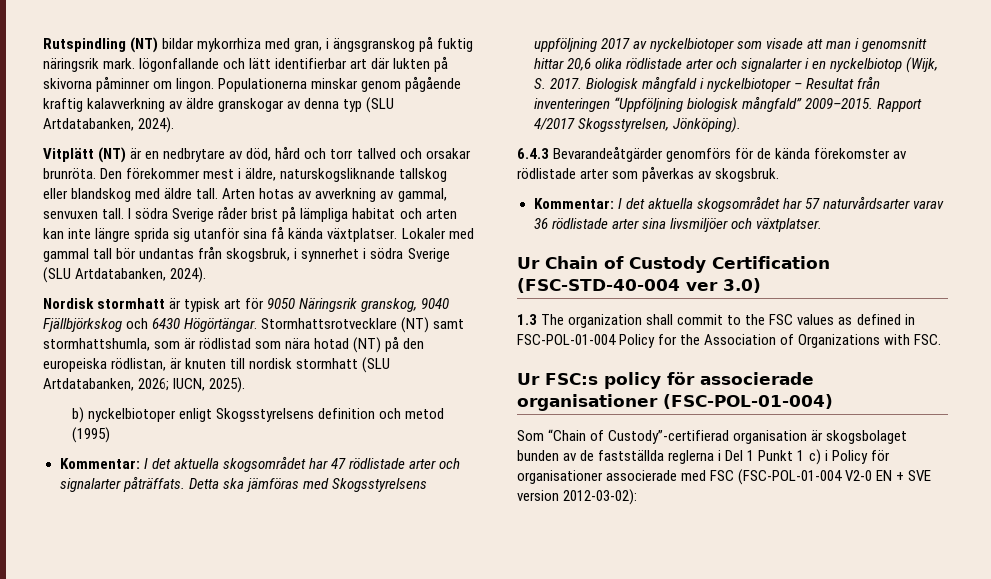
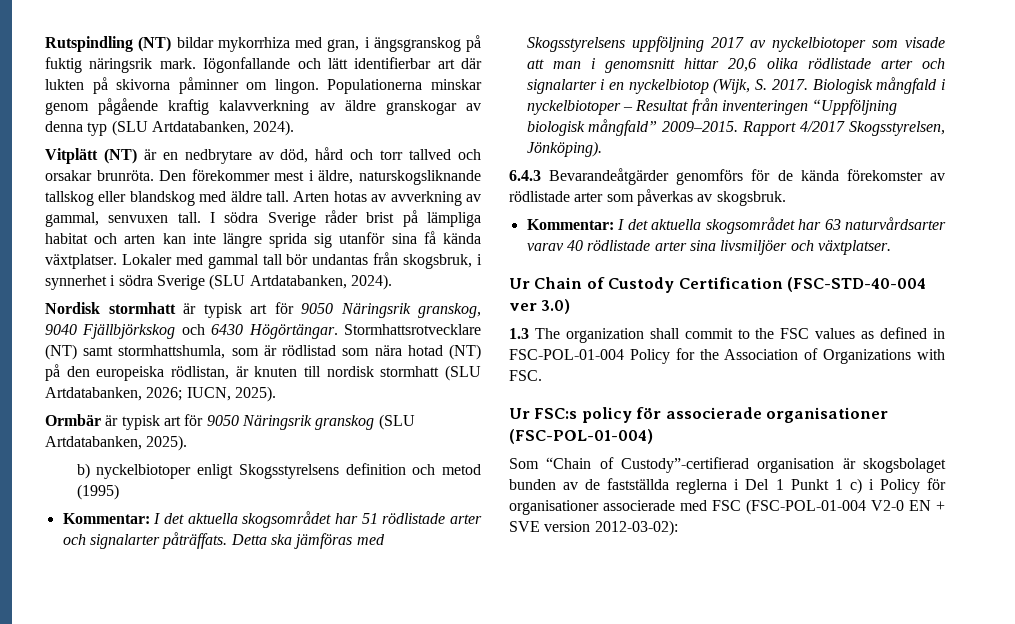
+ Ormbär är typisk art för 9050 Näringsrik granskog (SLU Artdatabanken, 2025).
- Kommentar: I det aktuella skogsområdet har 47 rödlistade arter och signalarter påträffats.
+ Kommentar: I det aktuella skogsområdet har 51 rödlistade arter och signalarter påträffats.
- Kommentar: I det aktuella skogsområdet har 57 naturvårdsarter varav 36 rödlistade arter sina livsmiljöer och växtplatser.
+ Kommentar: I det aktuella skogsområdet har 63 naturvårdsarter varav 40 rödlistade arter sina livsmiljöer och växtplatser.

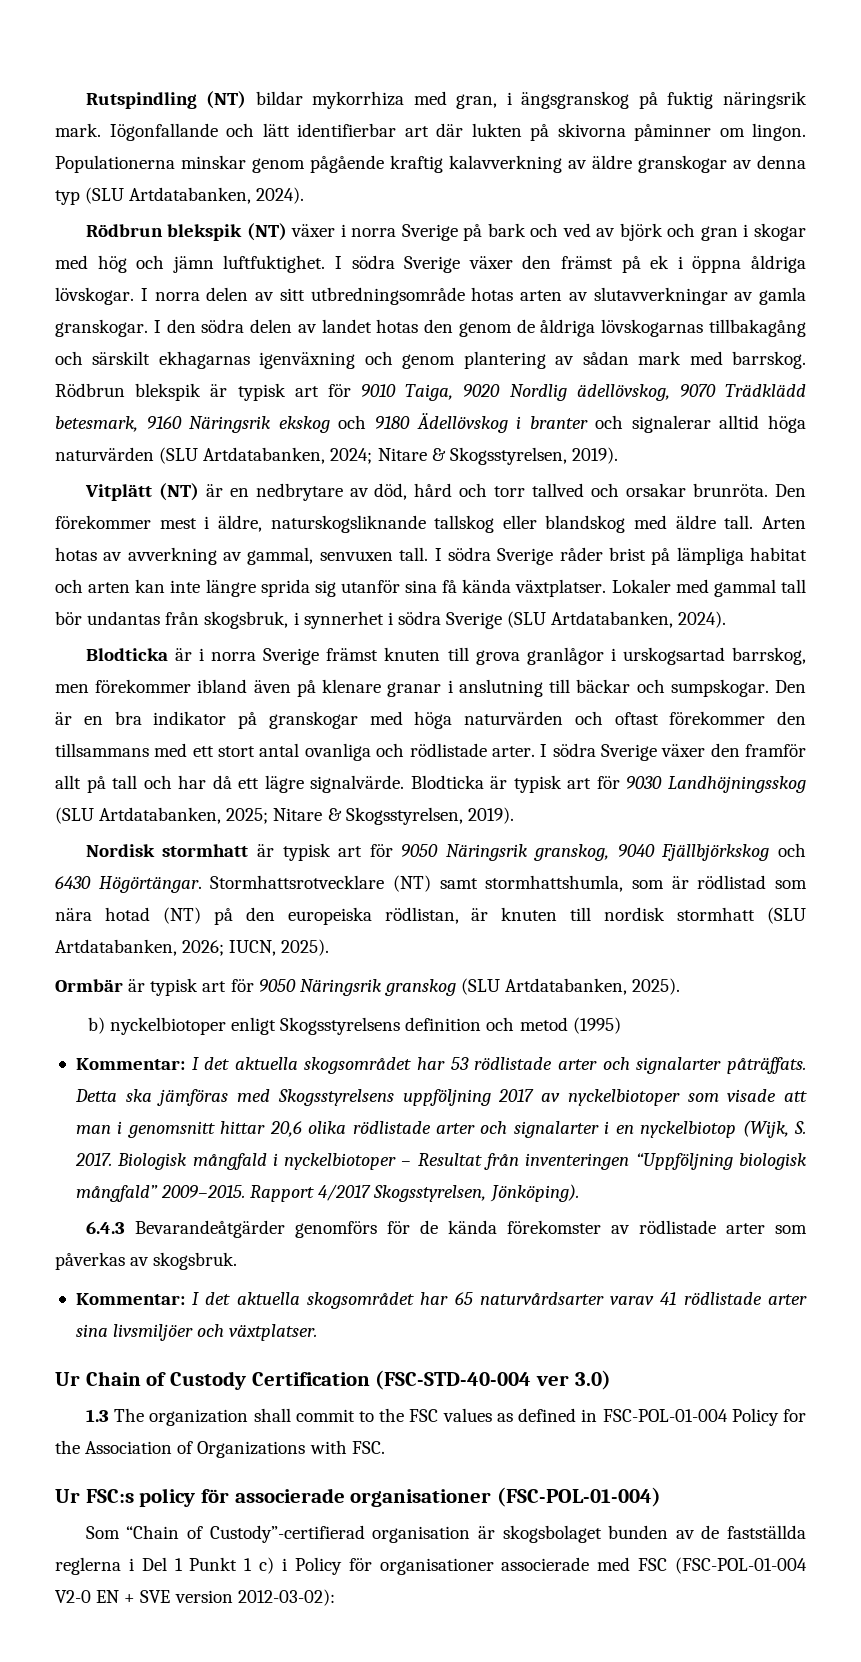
+ Rödbrun blekspik (NT) växer i norra Sverige på bark och ved av björk och gran i skogar med hög och jämn luftfuktighet. I södra Sverige växer den främst på ek i öppna åldriga lövskogar. I norra delen av sitt utbredningsområde hotas arten av slutavverkningar av gamla granskogar. I den södra delen av landet hotas den genom de åldriga lövskogarnas tillbakagång och särskilt ekhagarnas igenväxning och genom plantering av sådan mark med barrskog. Rödbrun blekspik är typisk art för 9010 Taiga, 9020 Nordlig ädellövskog, 9070 Trädklädd betesmark, 9160 Näringsrik ekskog och 9180 Ädellövskog i branter och signalerar alltid höga naturvärden (SLU Artdatabanken, 2024; Nitare & Skogsstyrelsen, 2019).
+ Blodticka är i norra Sverige främst knuten till grova granlågor i urskogsartad barrskog, men förekommer ibland även på klenare granar i anslutning till bäckar och sumpskogar. Den är en bra indikator på granskogar med höga naturvärden och oftast förekommer den tillsammans med ett stort antal ovanliga och rödlistade arter. I södra Sverige växer den framför allt på tall och har då ett lägre signalvärde. Blodticka är typisk art för 9030 Landhöjningsskog (SLU Artdatabanken, 2025; Nitare & Skogsstyrelsen, 2019).
- Kommentar: I det aktuella skogsområdet har 51 rödlistade arter och signalarter påträffats.
+ Kommentar: I det aktuella skogsområdet har 53 rödlistade arter och signalarter påträffats.
- Kommentar: I det aktuella skogsområdet har 63 naturvårdsarter varav 40 rödlistade arter sina livsmiljöer och växtplatser.
+ Kommentar: I det aktuella skogsområdet har 65 naturvårdsarter varav 41 rödlistade arter sina livsmiljöer och växtplatser.

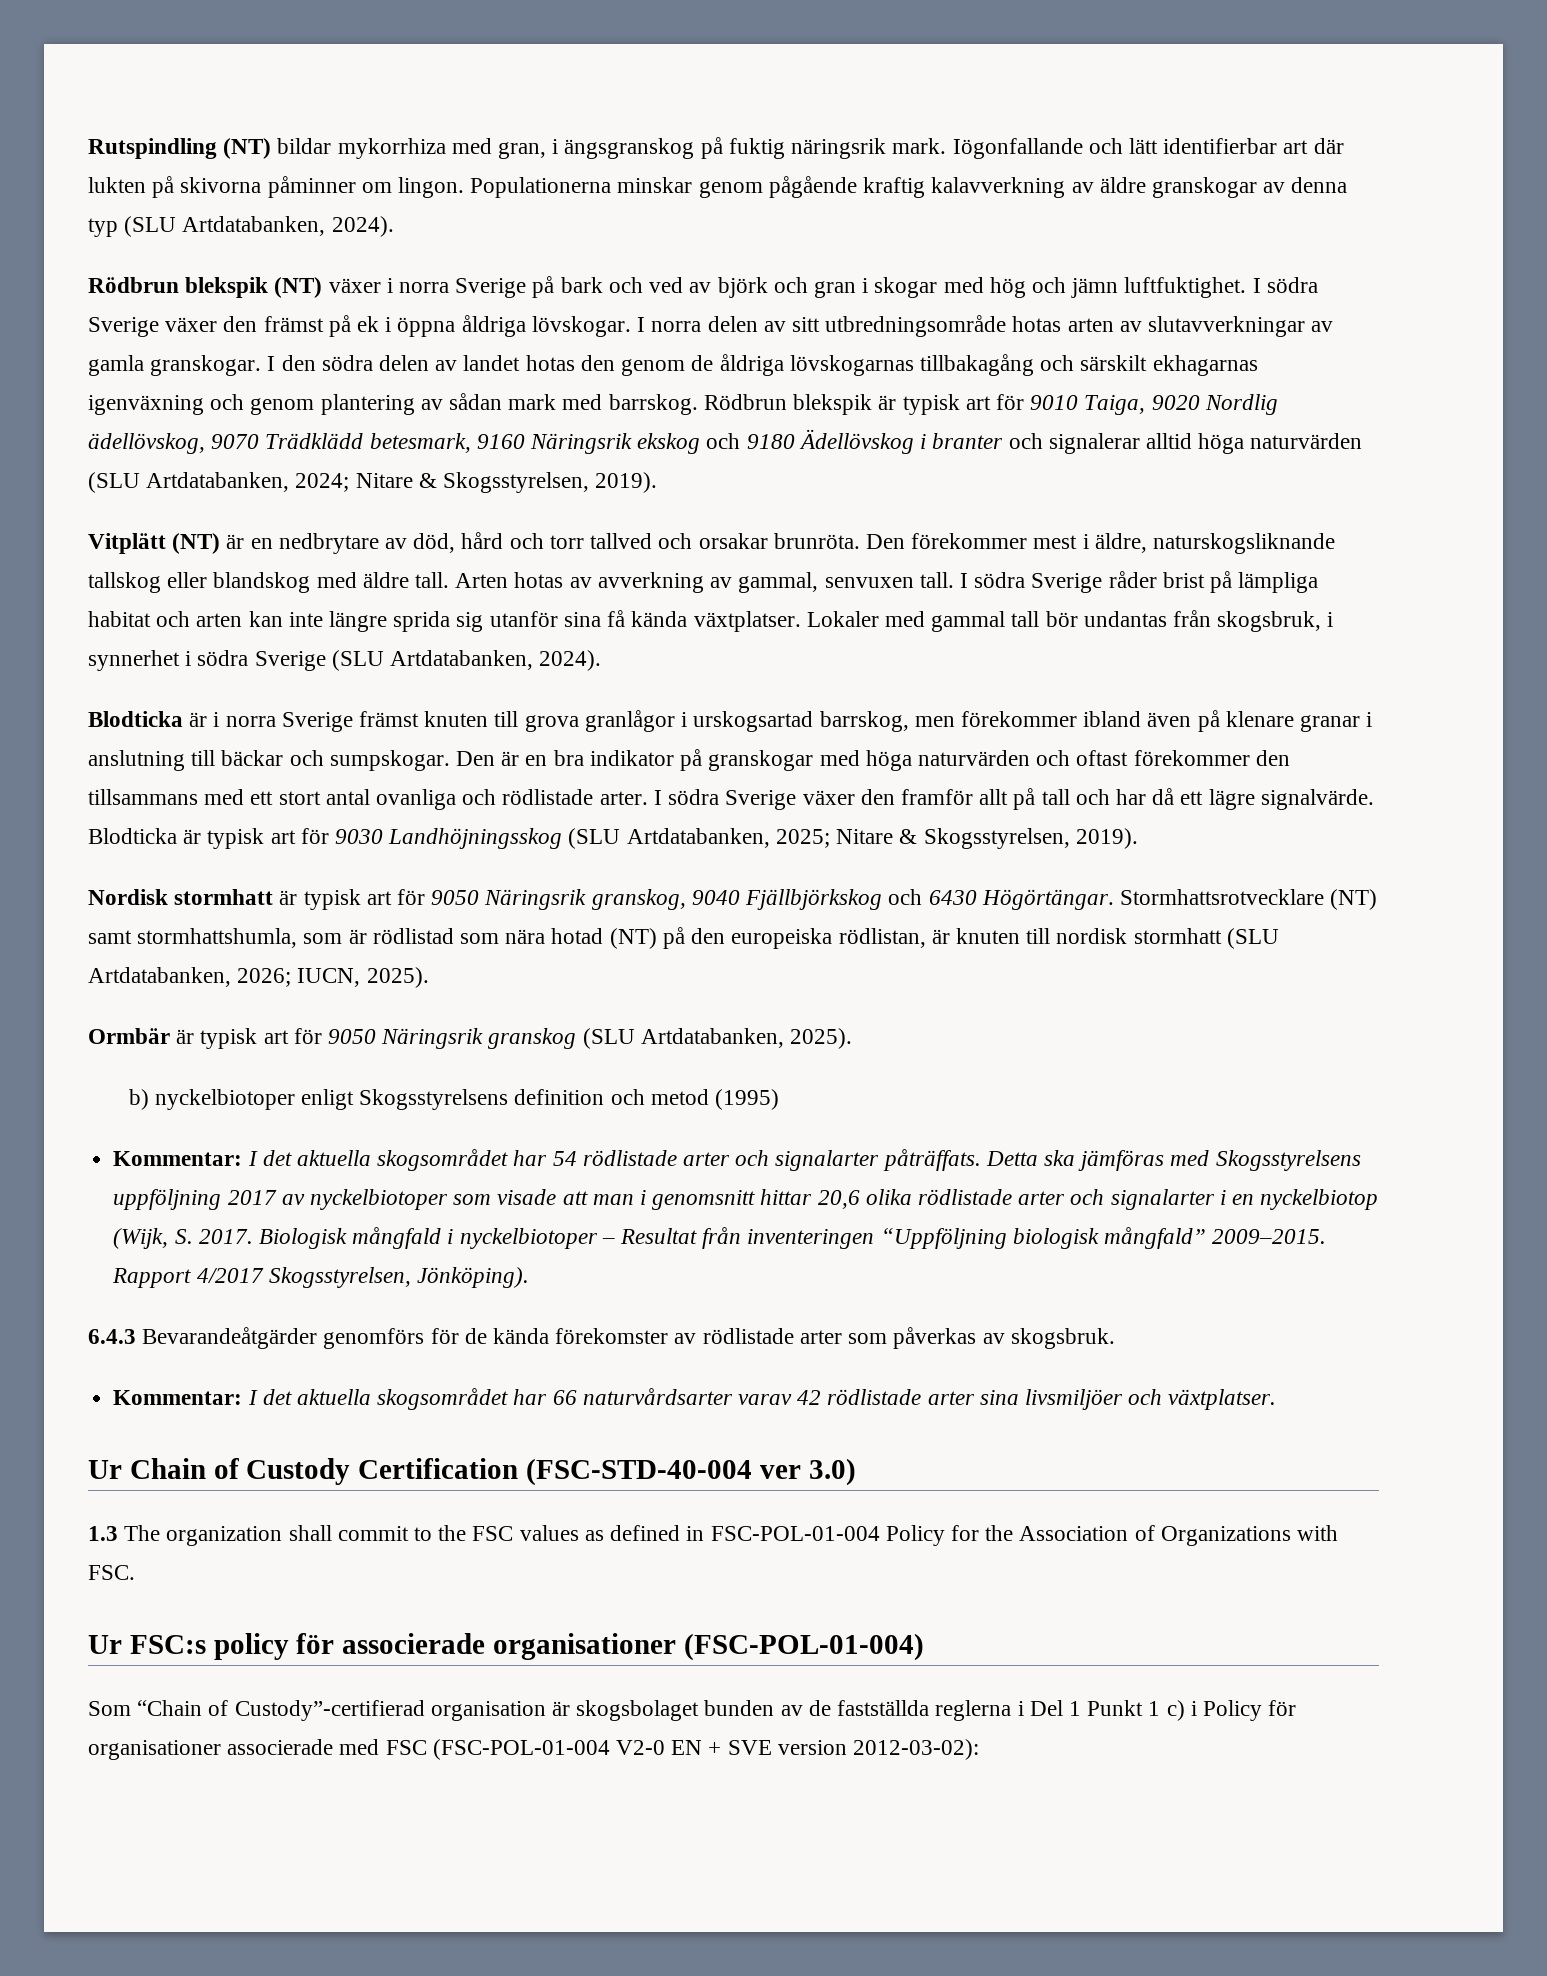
- Kommentar: I det aktuella skogsområdet har 53 rödlistade arter och signalarter påträffats.
+ Kommentar: I det aktuella skogsområdet har 54 rödlistade arter och signalarter påträffats.
- Kommentar: I det aktuella skogsområdet har 65 naturvårdsarter varav 41 rödlistade arter sina livsmiljöer och växtplatser.
+ Kommentar: I det aktuella skogsområdet har 66 naturvårdsarter varav 42 rödlistade arter sina livsmiljöer och växtplatser.

